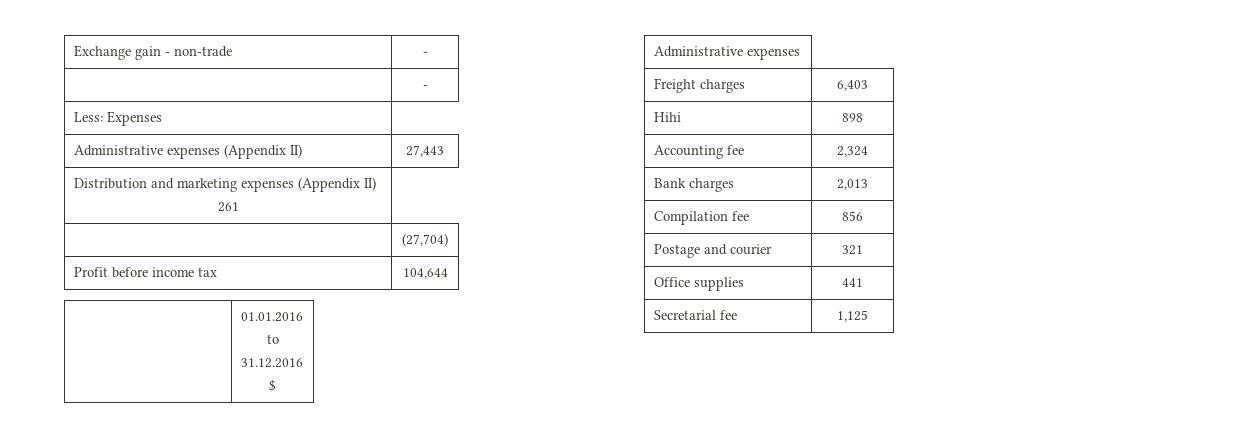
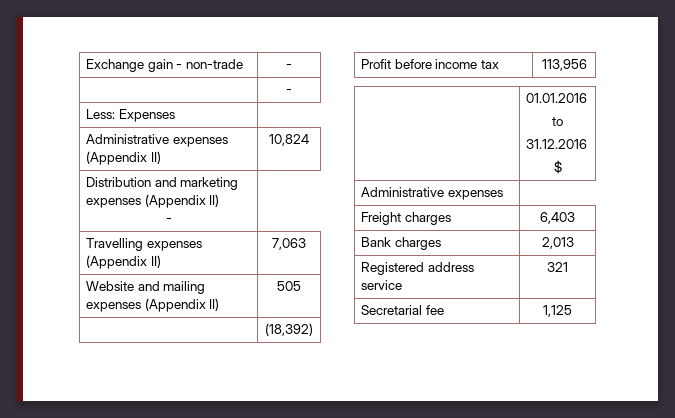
- Administrative expenses (Appendix II) | 27,443
+ Administrative expenses (Appendix II) | 10,824
  Distribution and marketing expenses (Appendix II)
- 261
- | (27,704)
+ -
+ Travelling expenses (Appendix II) | 7,063
+ Website and mailing expenses (Appendix II) | 505
+ | (18,392)
- Profit before income tax | 104,644
+ Profit before income tax | 113,956
- Hihi | 898
- Accounting fee | 2,324
  Bank charges | 2,013
- Compilation fee | 856
- Postage and courier | 321
- Office supplies | 441
+ Registered address service | 321

